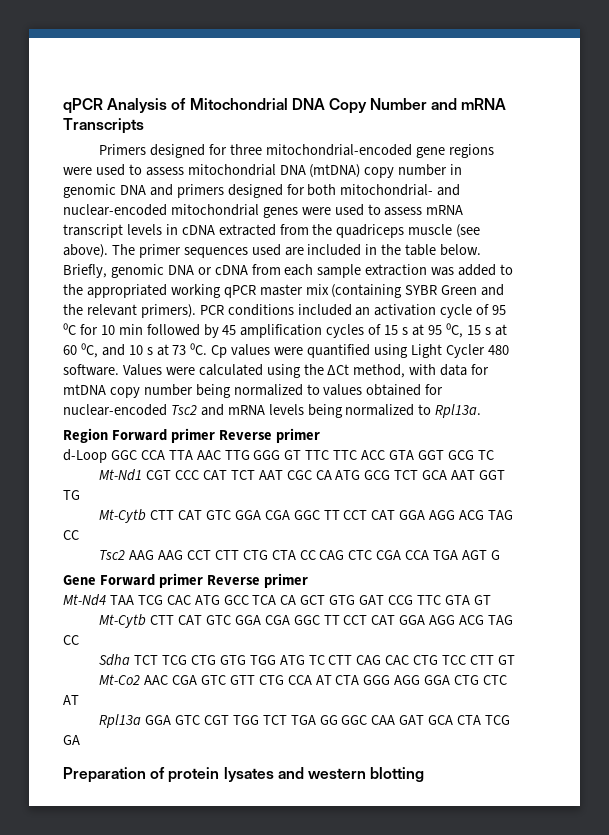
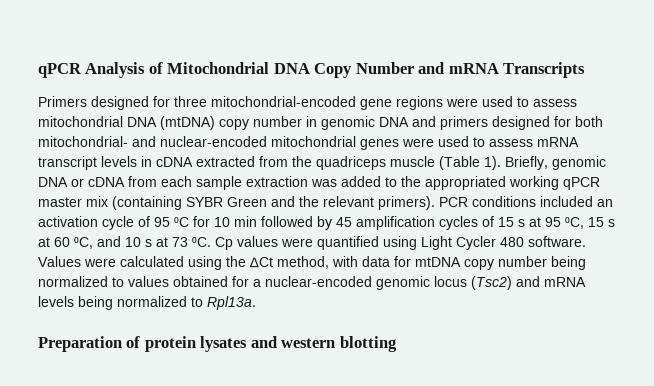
- Primers designed for three mitochondrial-encoded gene regions were used to assess mitochondrial DNA (mtDNA) copy number in genomic DNA and primers designed for both mitochondrial- and nuclear-encoded mitochondrial genes were used to assess mRNA transcript levels in cDNA extracted from the quadriceps muscle (see above). The primer sequences used are included in the table below.
+ Primers designed for three mitochondrial-encoded gene regions were used to assess mitochondrial DNA (mtDNA) copy number in genomic DNA and primers designed for both mitochondrial- and nuclear-encoded mitochondrial genes were used to assess mRNA transcript levels in cDNA extracted from the quadriceps muscle (Table 1).
- Values were calculated using the ∆Ct method, with data for mtDNA copy number being normalized to values obtained for nuclear-encoded Tsc2 and mRNA levels being normalized to Rpl13a.
+ Values were calculated using the ∆Ct method, with data for mtDNA copy number being normalized to values obtained for a nuclear-encoded genomic locus (Tsc2) and mRNA levels being normalized to Rpl13a.
- Region Forward primer Reverse primer
- d-Loop GGC CCA TTA AAC TTG GGG GT TTC TTC ACC GTA GGT GCG TC
- Mt-Nd1 CGT CCC CAT TCT AAT CGC CA ATG GCG TCT GCA AAT GGT TG
- Mt-Cytb CTT CAT GTC GGA CGA GGC TT CCT CAT GGA AGG ACG TAG CC
- Tsc2 AAG AAG CCT CTT CTG CTA CC CAG CTC CGA CCA TGA AGT G
- Gene Forward primer Reverse primer
- Mt-Nd4 TAA TCG CAC ATG GCC TCA CA GCT GTG GAT CCG TTC GTA GT
- Mt-Cytb CTT CAT GTC GGA CGA GGC TT CCT CAT GGA AGG ACG TAG CC
- Sdha TCT TCG CTG GTG TGG ATG TC CTT CAG CAC CTG TCC CTT GT
- Mt-Co2 AAC CGA GTC GTT CTG CCA AT CTA GGG AGG GGA CTG CTC AT
- Rpl13a GGA GTC CGT TGG TCT TGA GG GGC CAA GAT GCA CTA TCG GA

